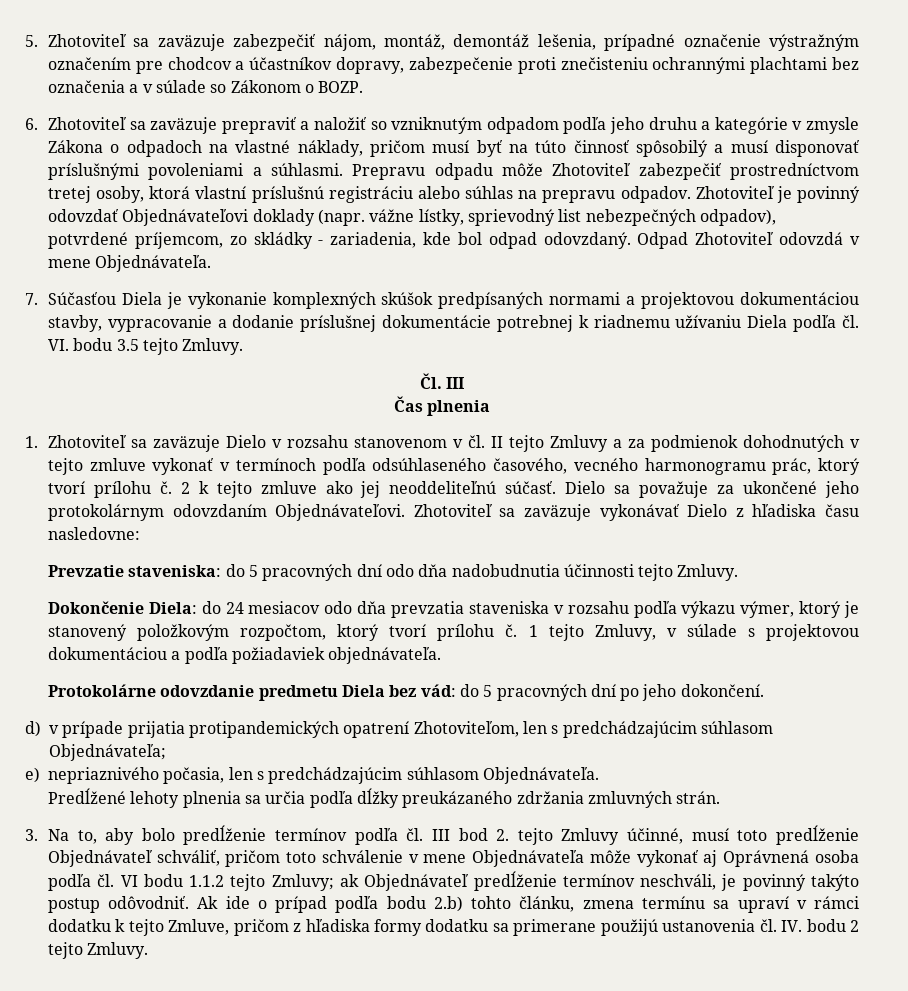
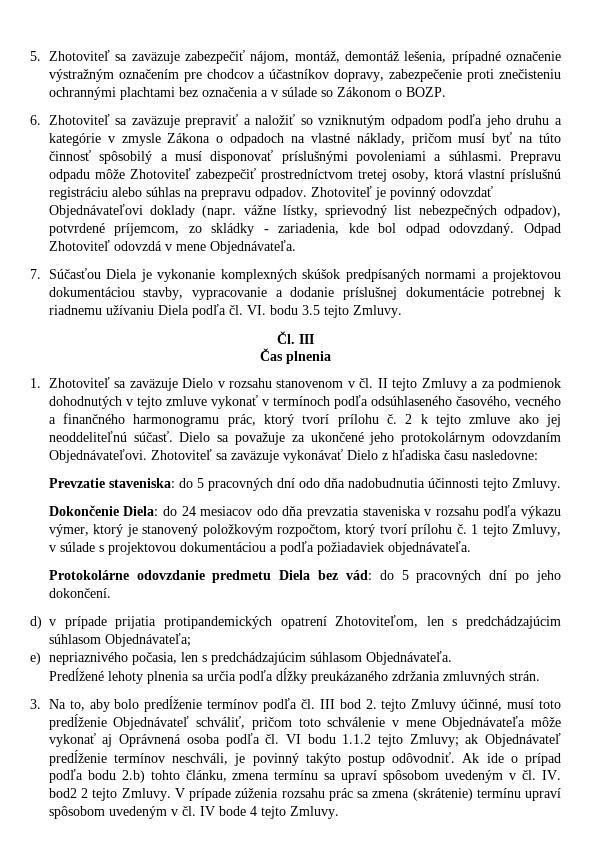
- 1. Zhotoviteľ sa zaväzuje Dielo v rozsahu stanovenom v čl. II tejto Zmluvy a za podmienok dohodnutých v tejto zmluve vykonať v termínoch podľa odsúhlaseného časového, vecného harmonogramu prác, ktorý tvorí prílohu č.
+ 1. Zhotoviteľ sa zaväzuje Dielo v rozsahu stanovenom v čl. II tejto Zmluvy a za podmienok dohodnutých v tejto zmluve vykonať v termínoch podľa odsúhlaseného časového, vecného a finančného harmonogramu prác, ktorý tvorí prílohu č.
- Ak ide o prípad podľa bodu 2.b) tohto článku, zmena termínu sa upraví v rámci dodatku k tejto Zmluve, pričom z hľadiska formy dodatku sa primerane použijú ustanovenia čl. IV. bodu 2 tejto Zmluvy.
+ Ak ide o prípad podľa bodu 2.b) tohto článku, zmena termínu sa upraví spôsobom uvedeným v čl. IV. bod2 2 tejto Zmluvy.
+ V prípade zúženia rozsahu prác sa zmena (skrátenie) termínu upraví spôsobom uvedeným v čl. IV bode 4 tejto Zmluvy.

